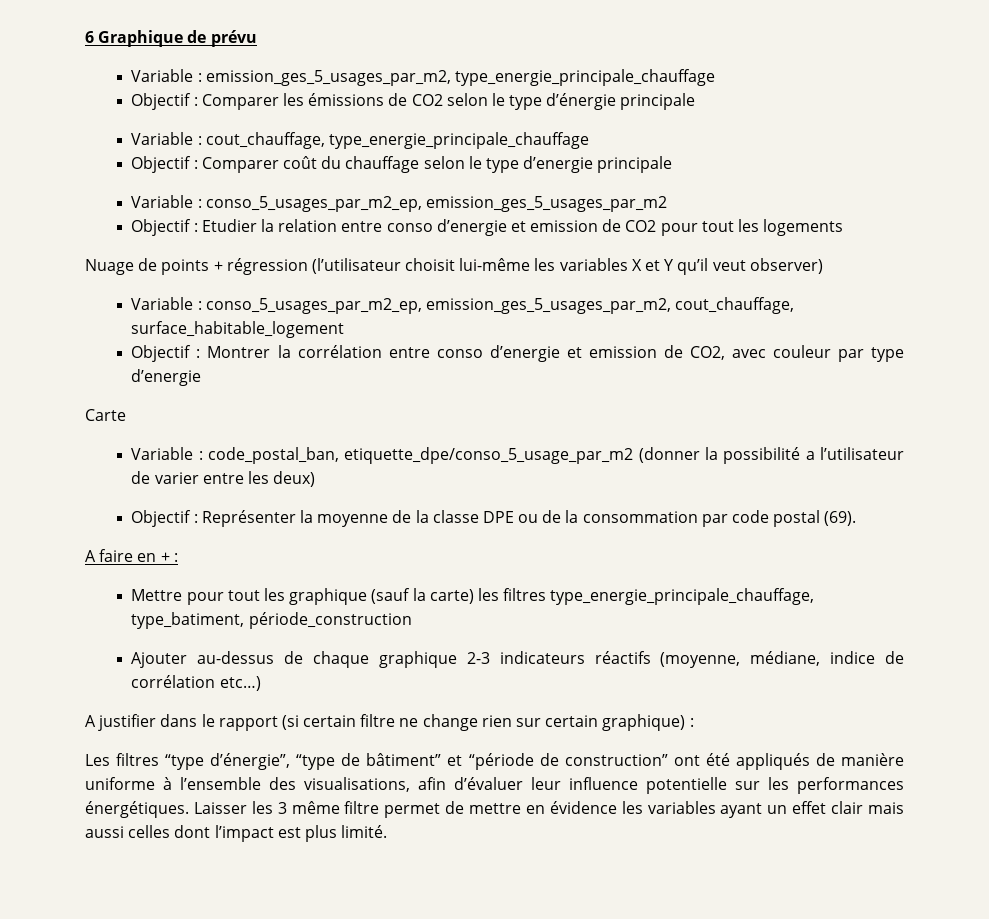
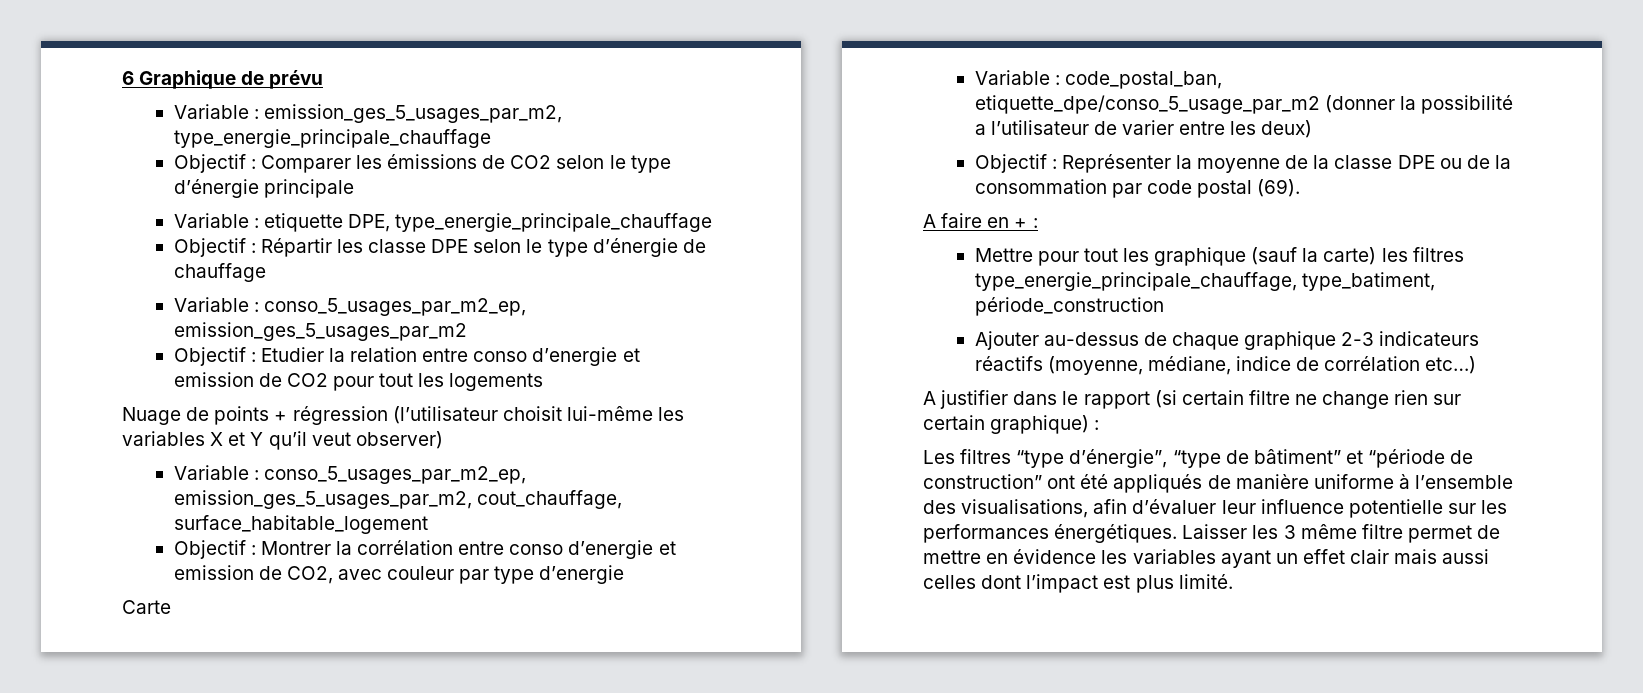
- Variable : cout_chauffage, type_energie_principale_chauffage
- Objectif : Comparer coût du chauffage selon le type d’energie principale
+ Variable : etiquette DPE, type_energie_principale_chauffage
+ Objectif : Répartir les classe DPE selon le type d’énergie de chauffage

